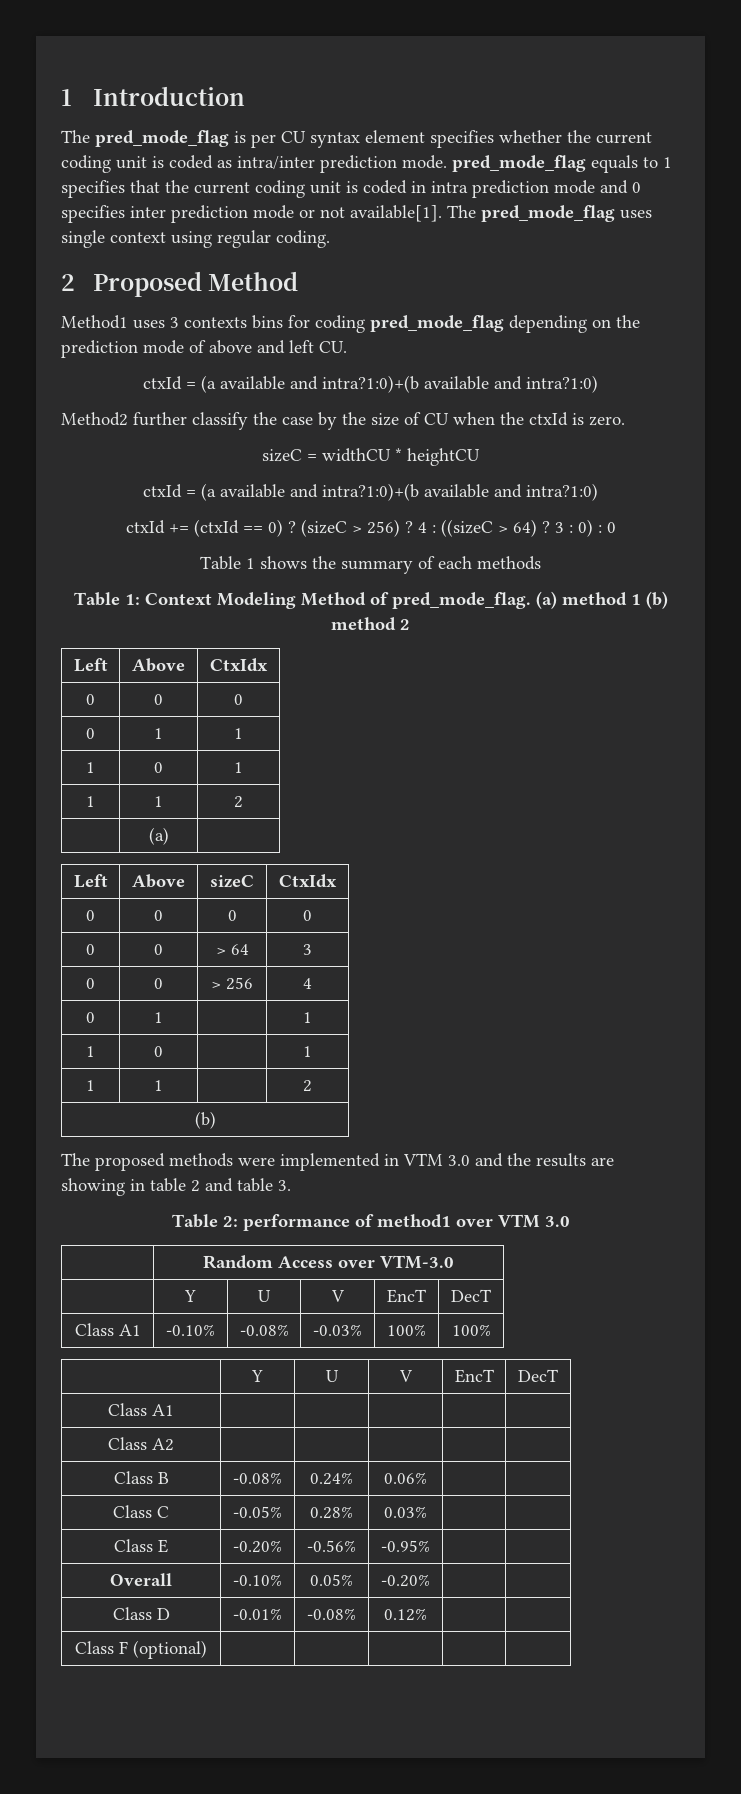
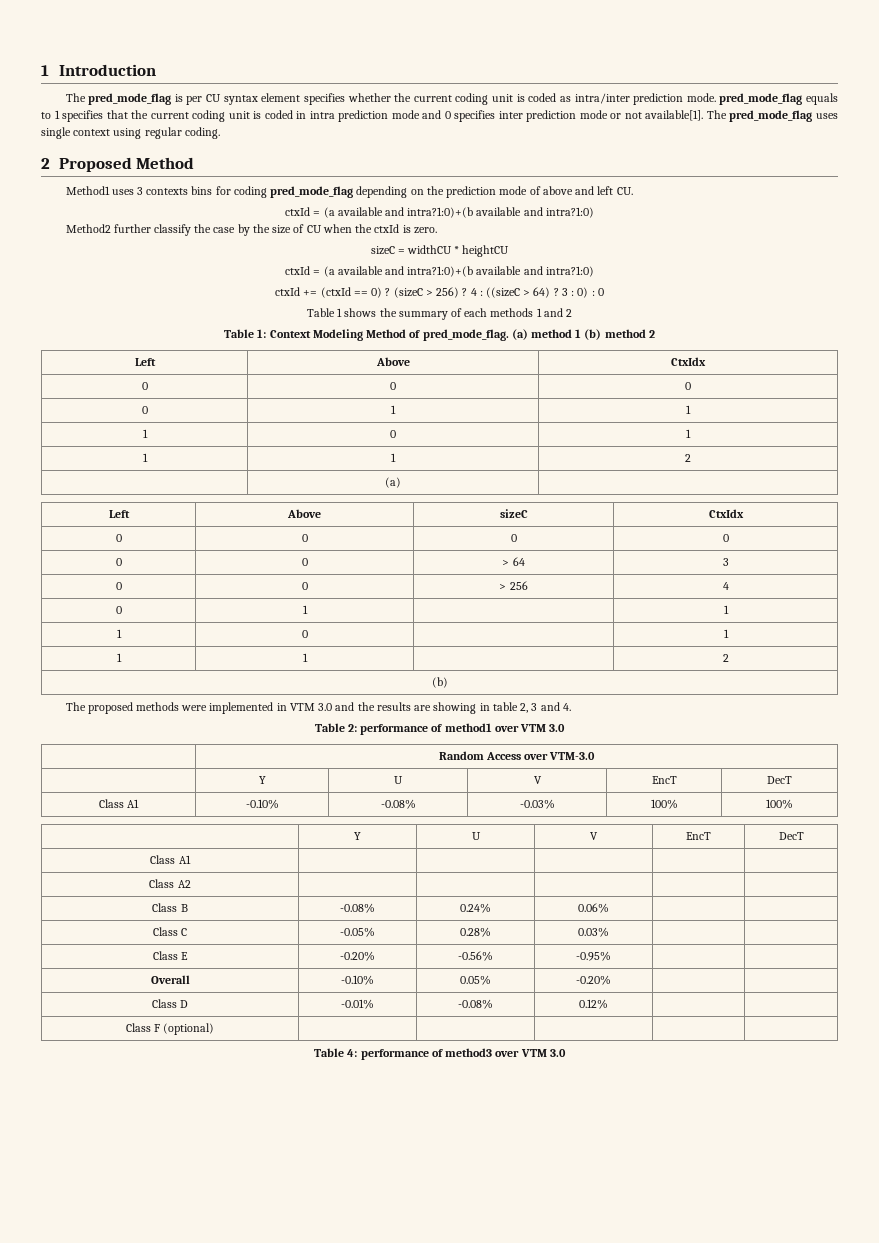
- Table 1 shows the summary of each methods
+ Table 1 shows the summary of each methods 1 and 2
- The proposed methods were implemented in VTM 3.0 and the results are showing in table 2 and table 3.
+ The proposed methods were implemented in VTM 3.0 and the results are showing in table 2, 3 and 4.
+ Table 4: performance of method3 over VTM 3.0

